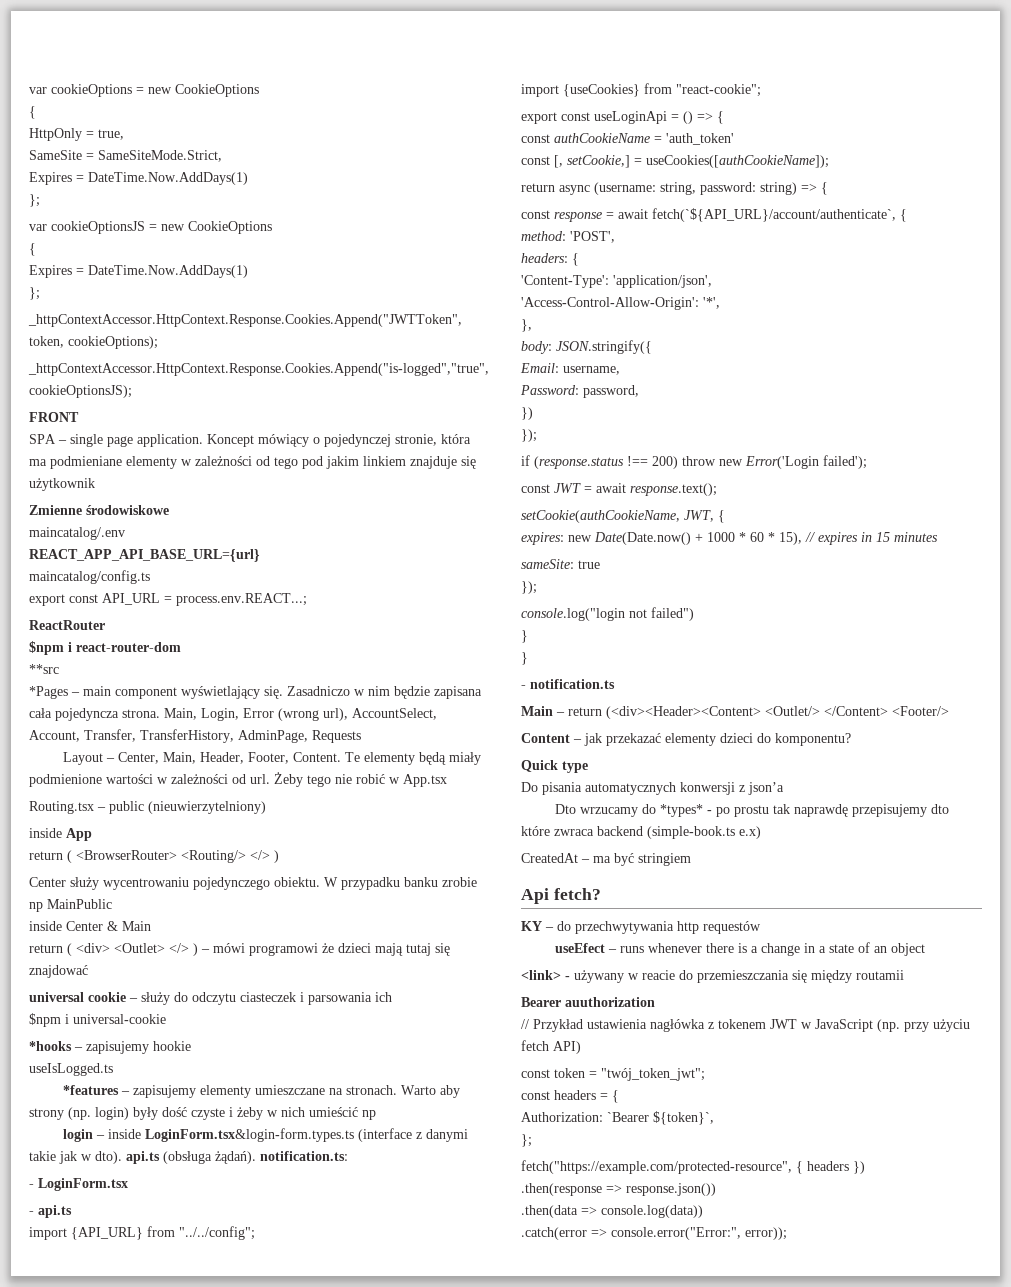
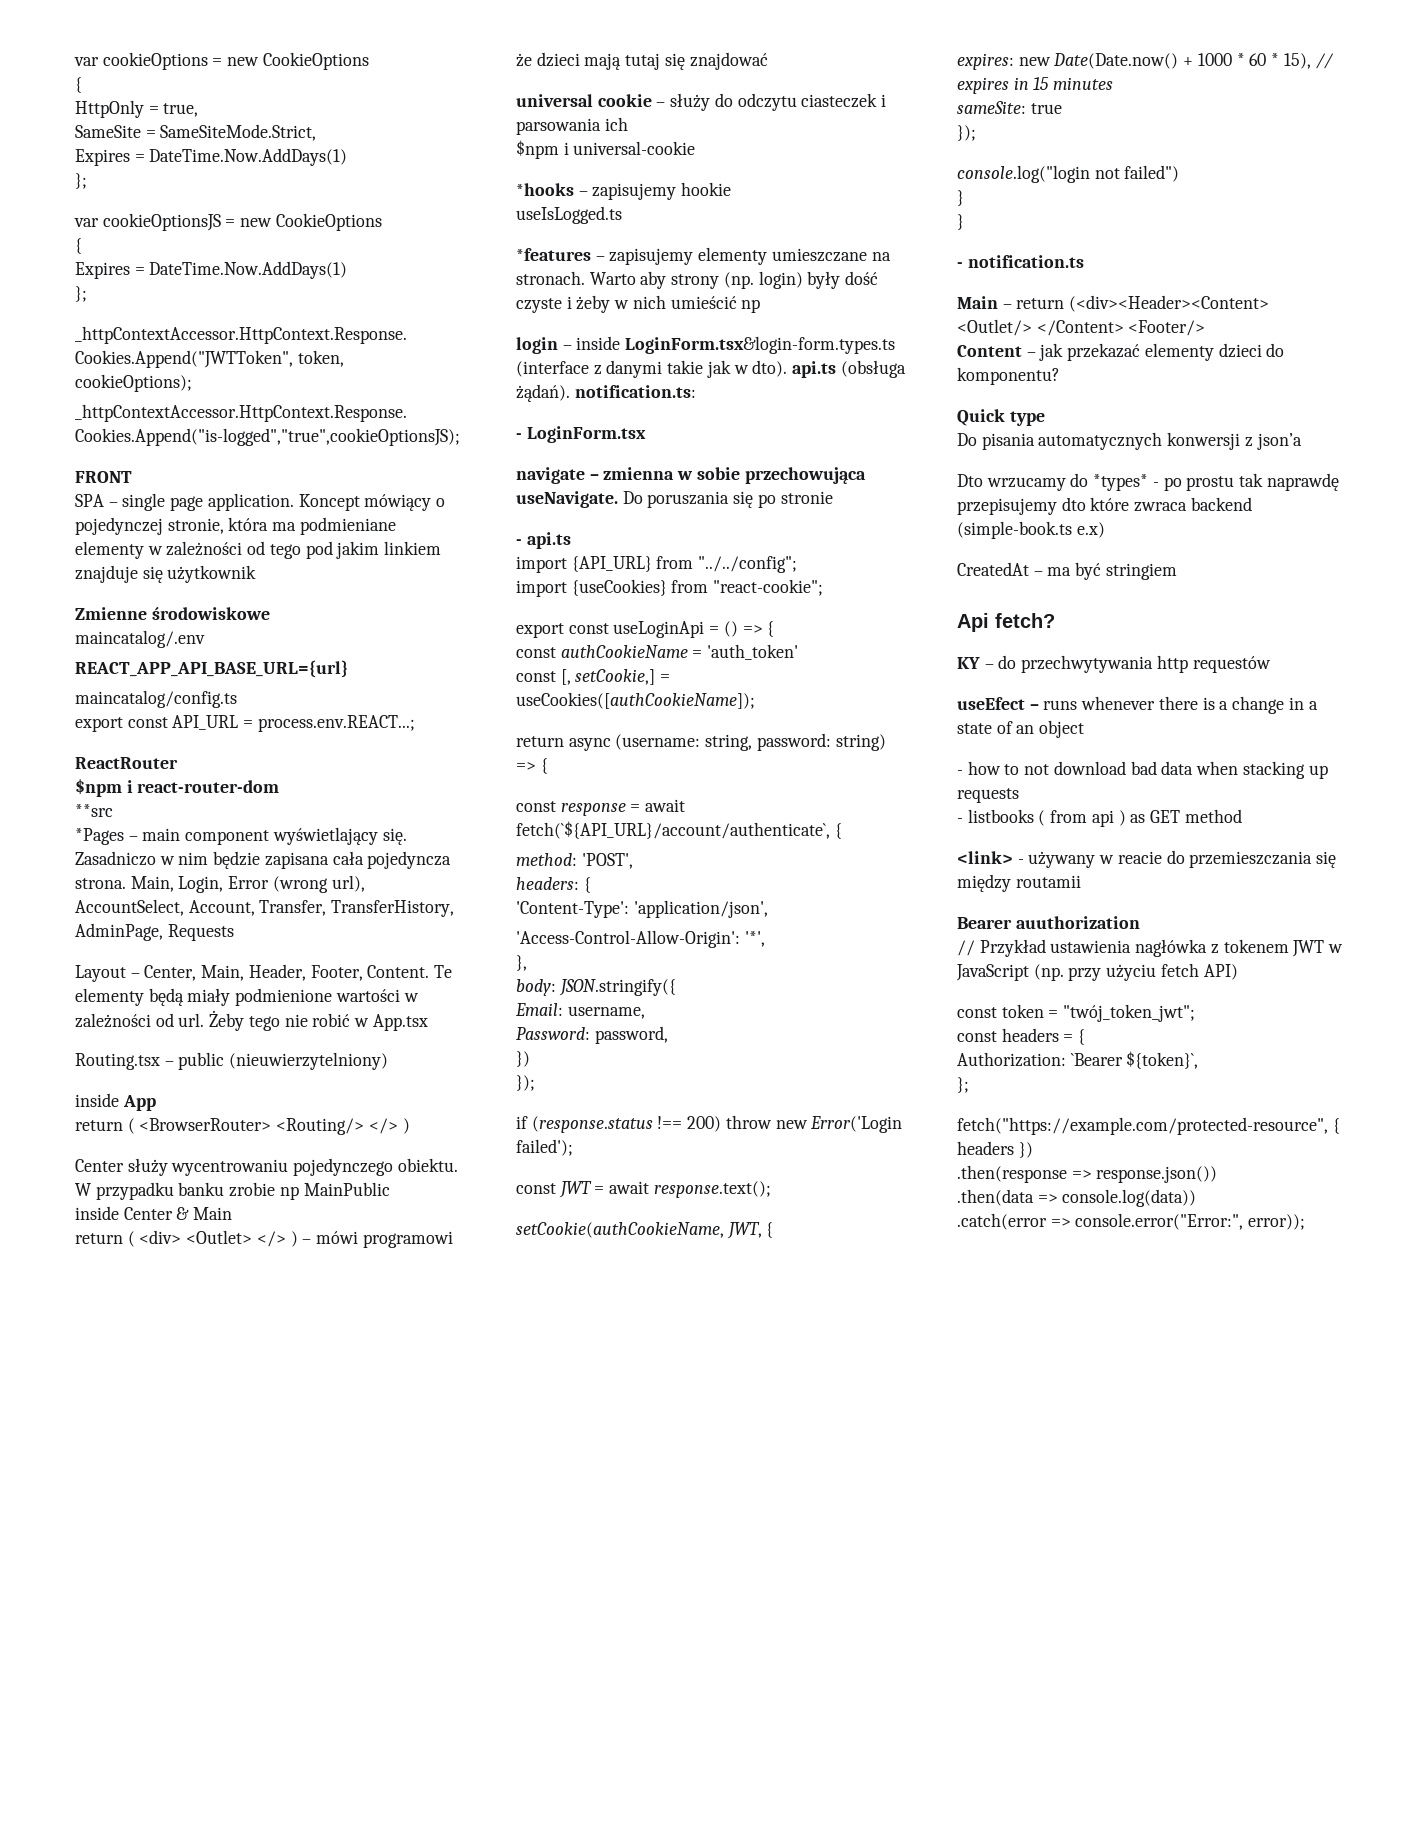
+ navigate – zmienna w sobie przechowująca useNavigate. Do poruszania się po stronie
+ - how to not download bad data when stacking up requests
+ - listbooks ( from api ) as GET method

